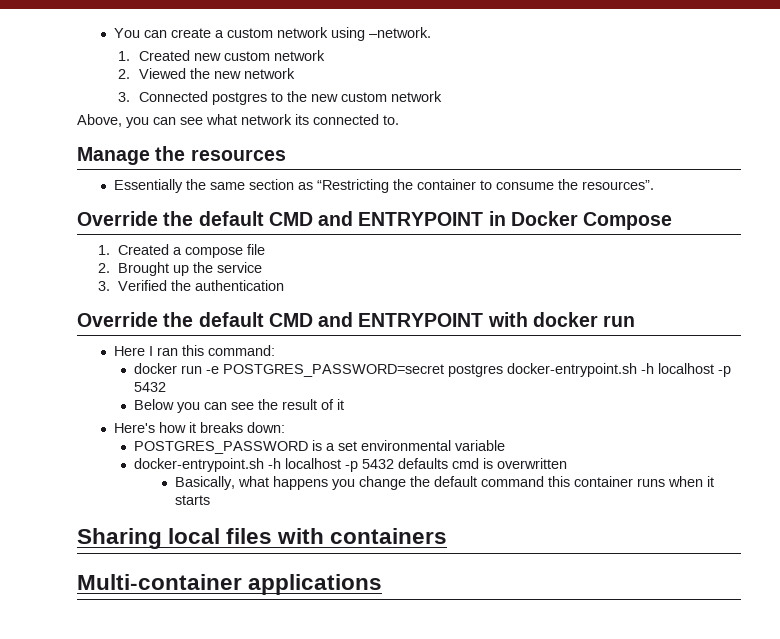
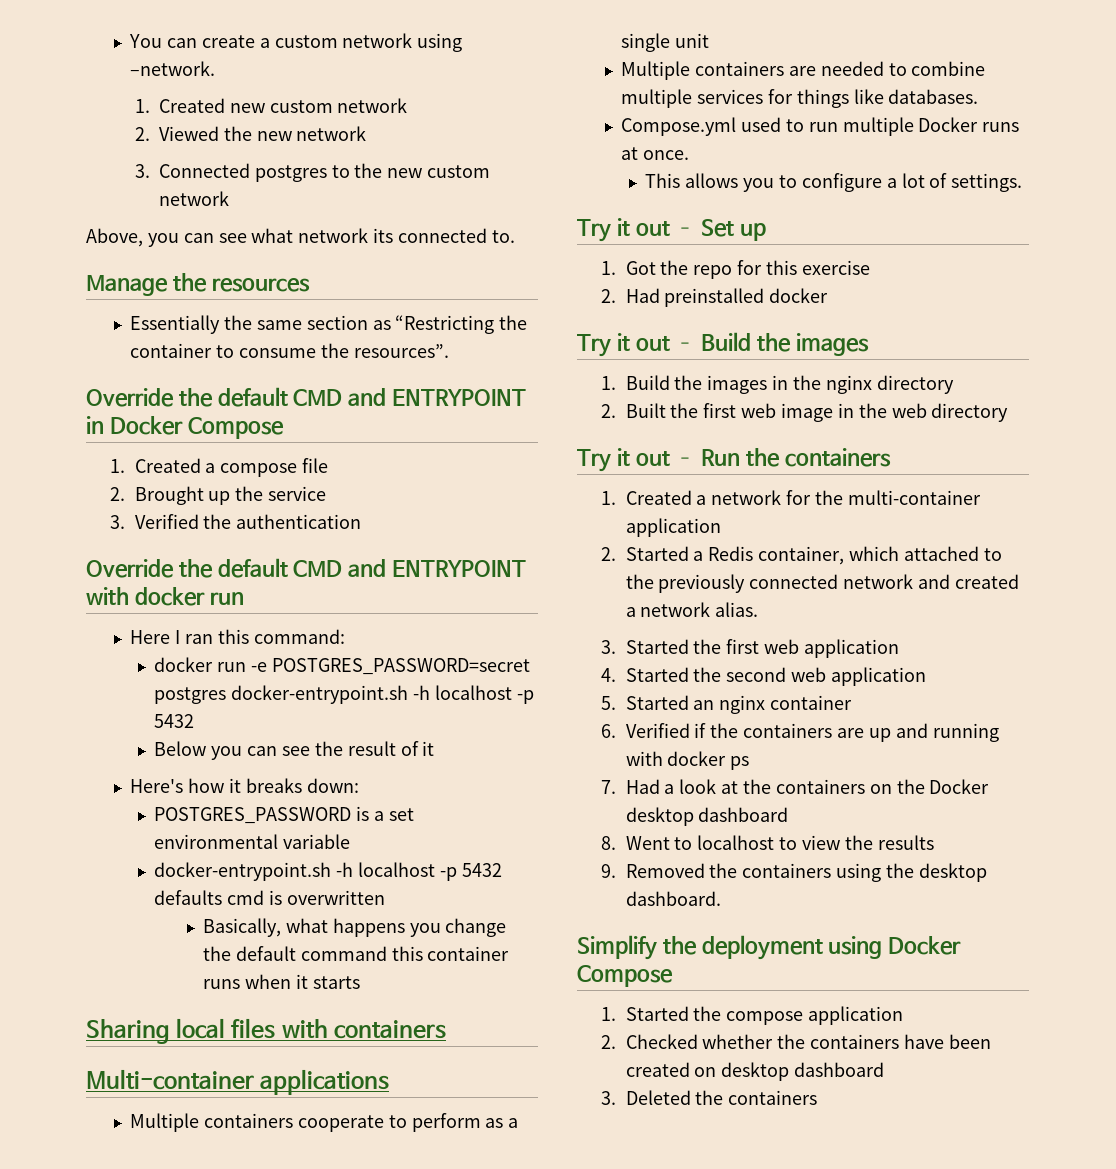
+ Multiple containers cooperate to perform as a single unit
+ Multiple containers are needed to combine multiple services for things like databases.
+ Compose.yml used to run multiple Docker runs at once.
+ This allows you to configure a lot of settings.
+ Try it out – Set up
+ 1. Got the repo for this exercise
+ 2. Had preinstalled docker
+ Try it out – Build the images
+ 1. Build the images in the nginx directory
+ 2. Built the first web image in the web directory
+ Try it out – Run the containers
+ 1. Created a network for the multi-container application
+ 2. Started a Redis container, which attached to the previously connected network and created a network alias.
+ 3. Started the first web application
+ 4. Started the second web application
+ 5. Started an nginx container
+ 6. Verified if the containers are up and running with docker ps
+ 7. Had a look at the containers on the Docker desktop dashboard
+ 8. Went to localhost to view the results
+ 9. Removed the containers using the desktop dashboard.
+ Simplify the deployment using Docker Compose
+ 1. Started the compose application
+ 2. Checked whether the containers have been created on desktop dashboard
+ 3. Deleted the containers

